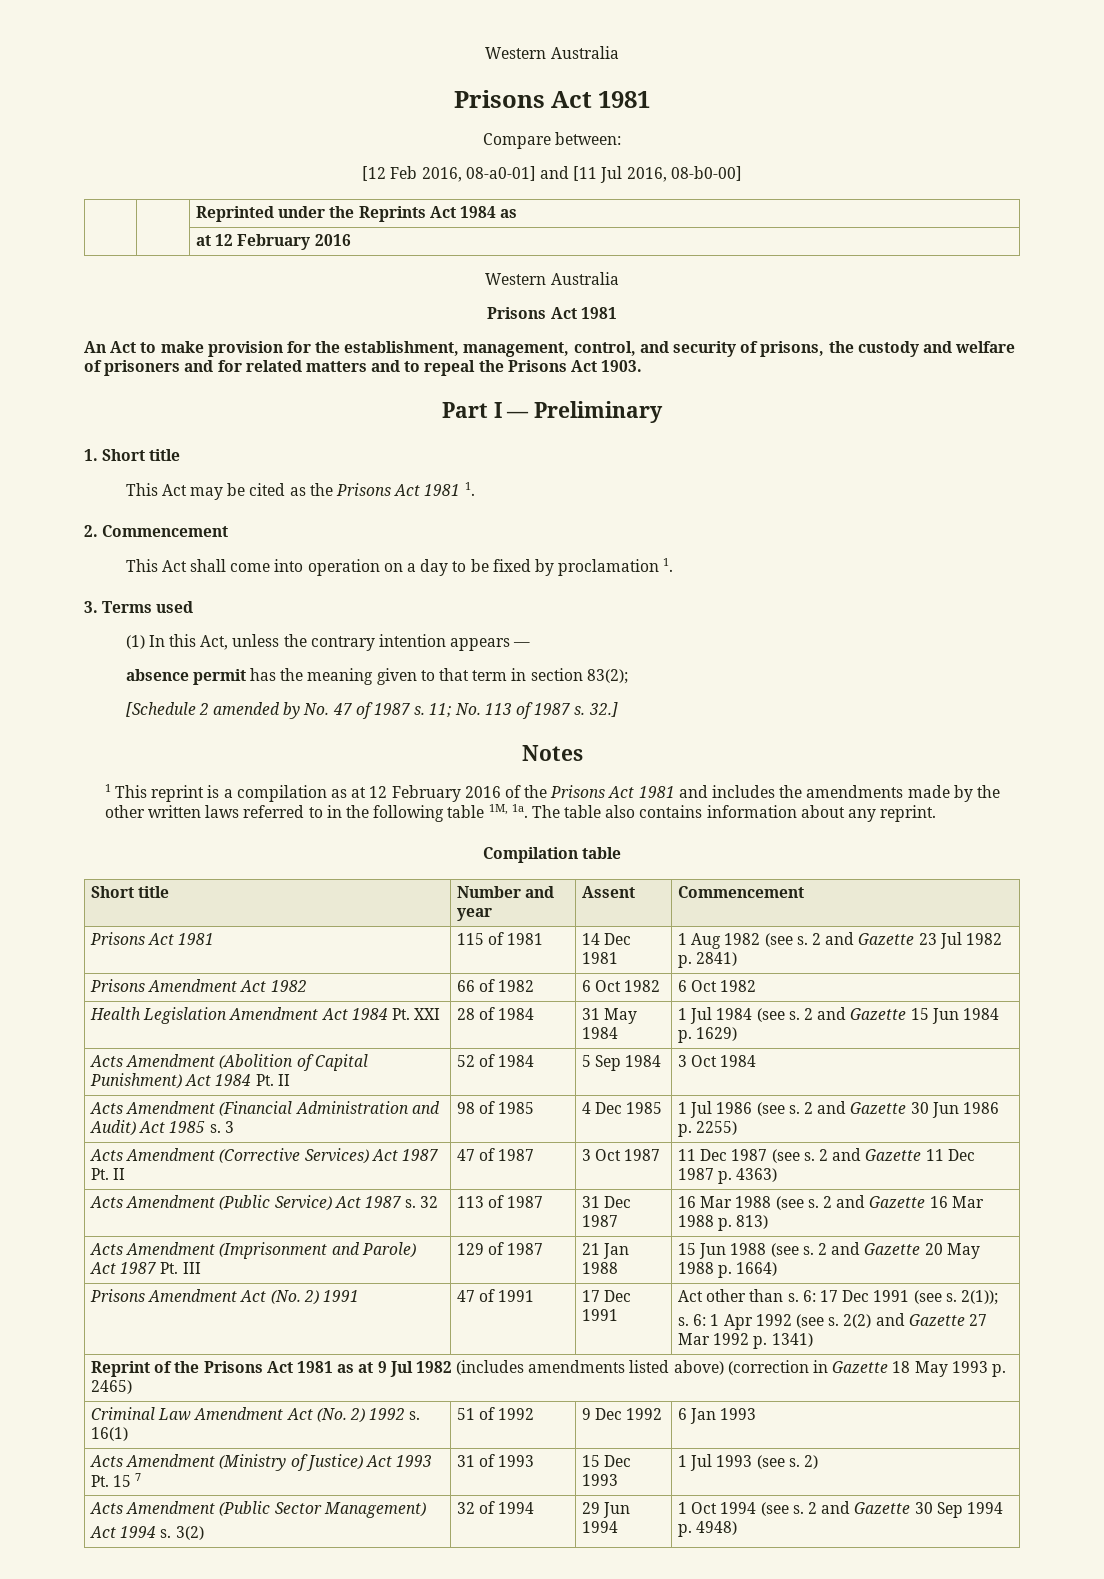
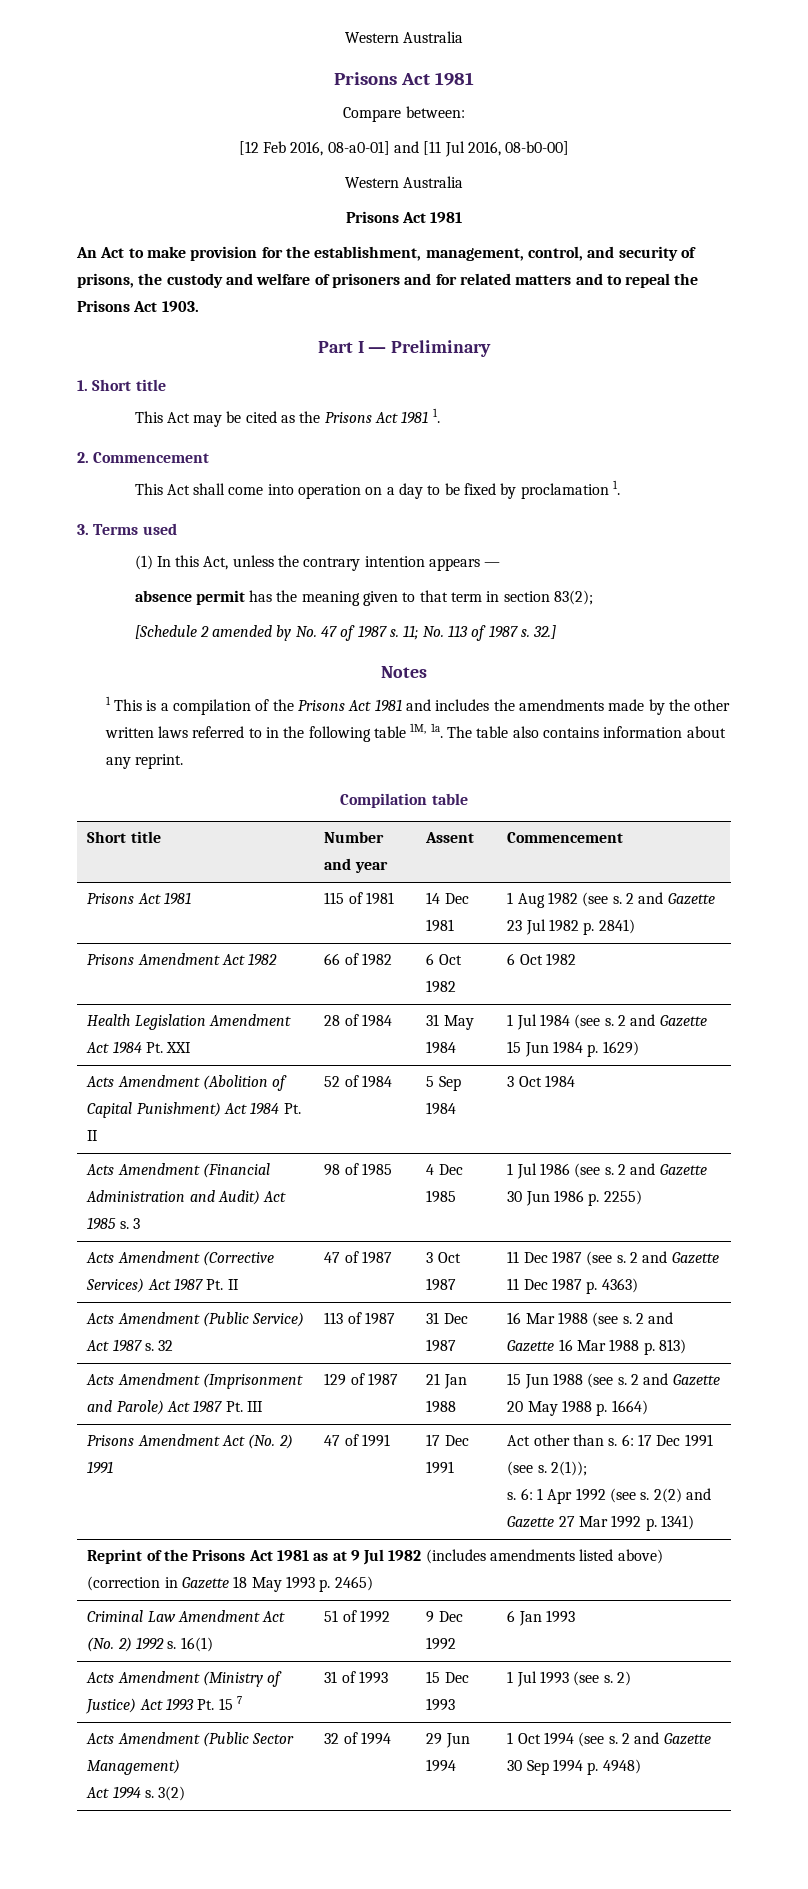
- | | Reprinted under the Reprints Act 1984 as
- | | at 12 February 2016
- 1 This reprint is a compilation as at 12 February 2016 of the Prisons Act 1981 and includes the amendments made by the other written laws referred to in the following table 1M, 1a.
+ 1 This is a compilation of the Prisons Act 1981 and includes the amendments made by the other written laws referred to in the following table 1M, 1a.

